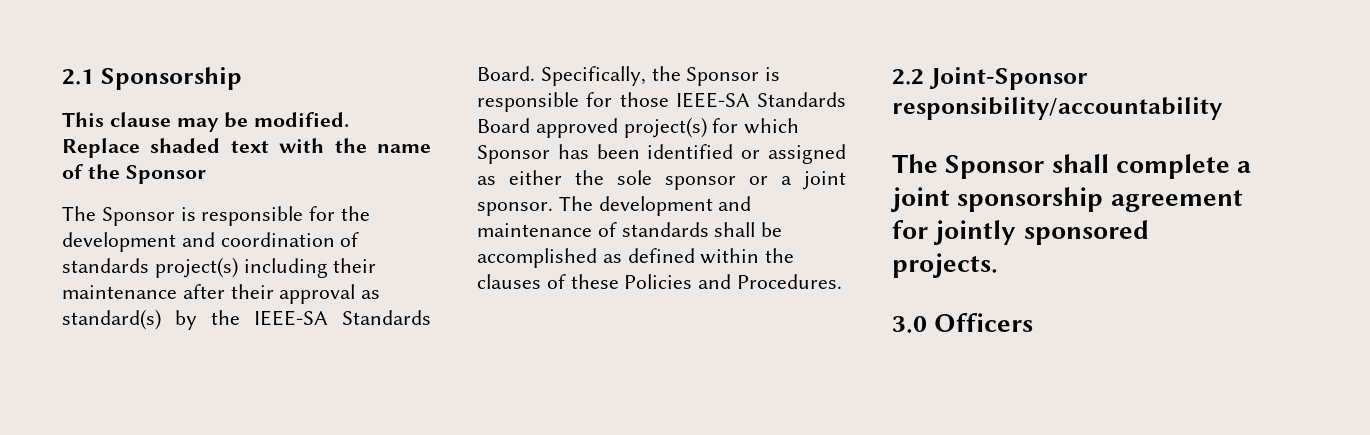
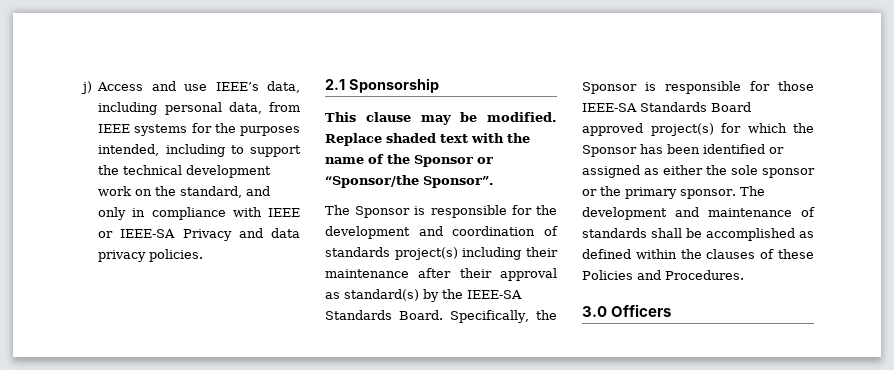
+ j) Access and use IEEE’s data, including personal data, from IEEE systems for the purposes intended, including to support the technical development work on the standard, and only in compliance with IEEE or IEEE-SA Privacy and data privacy policies.
- Replace shaded text with the name of the Sponsor
+ Replace shaded text with the name of the Sponsor or “Sponsor/the Sponsor”.
- Specifically, the Sponsor is responsible for those IEEE-SA Standards Board approved project(s) for which Sponsor has been identified or assigned as either the sole sponsor or a joint sponsor.
+ Specifically, the Sponsor is responsible for those IEEE-SA Standards Board approved project(s) for which the Sponsor has been identified or assigned as either the sole sponsor or the primary sponsor.
- 2.2 Joint-Sponsor responsibility/accountability
- The Sponsor shall complete a joint sponsorship agreement for jointly sponsored projects.

